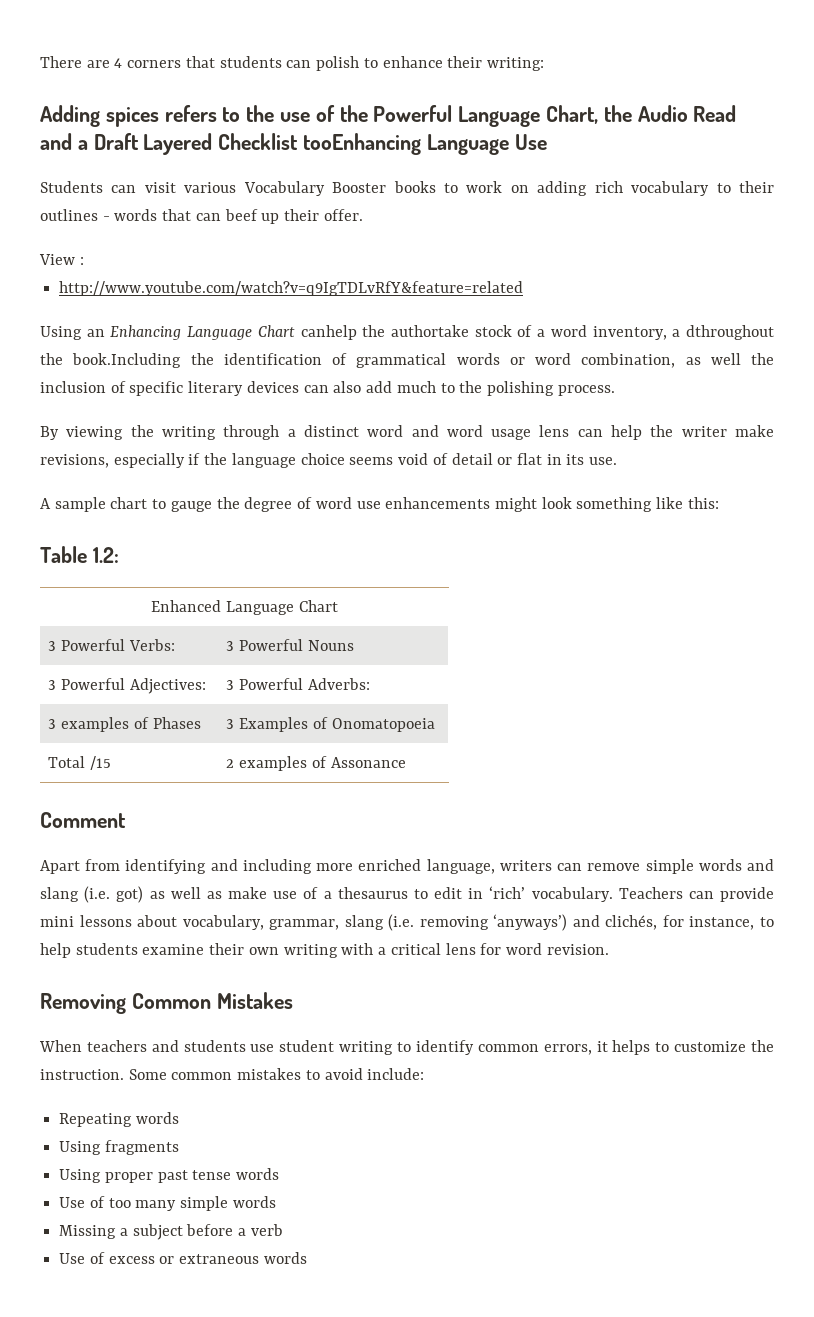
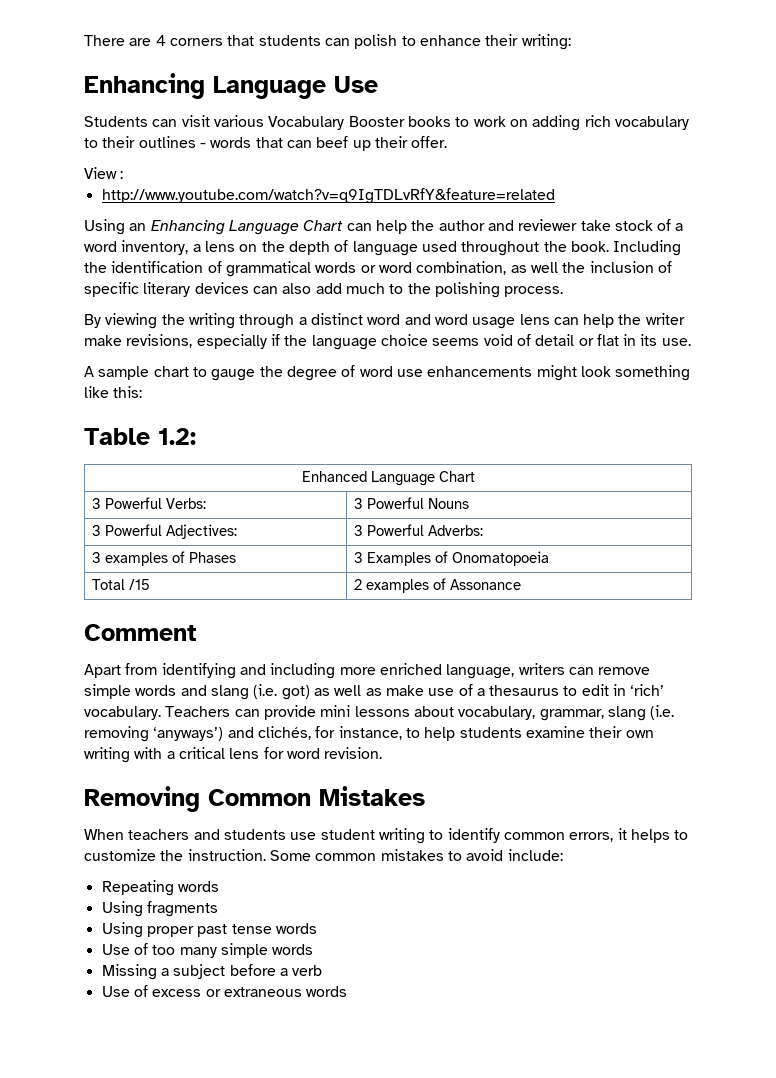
- Adding spices refers to the use of the Powerful Language Chart, the Audio Read and a Draft Layered Checklist tooEnhancing Language Use
+ Enhancing Language Use
- Using an Enhancing Language Chart canhelp the authortake stock of a word inventory, a dthroughout the book.Including the identification of grammatical words or word combination, as well the inclusion of specific literary devices can also add much to the polishing process.
+ Using an Enhancing Language Chart can help the author and reviewer take stock of a word inventory, a lens on the depth of language used throughout the book. Including the identification of grammatical words or word combination, as well the inclusion of specific literary devices can also add much to the polishing process.

